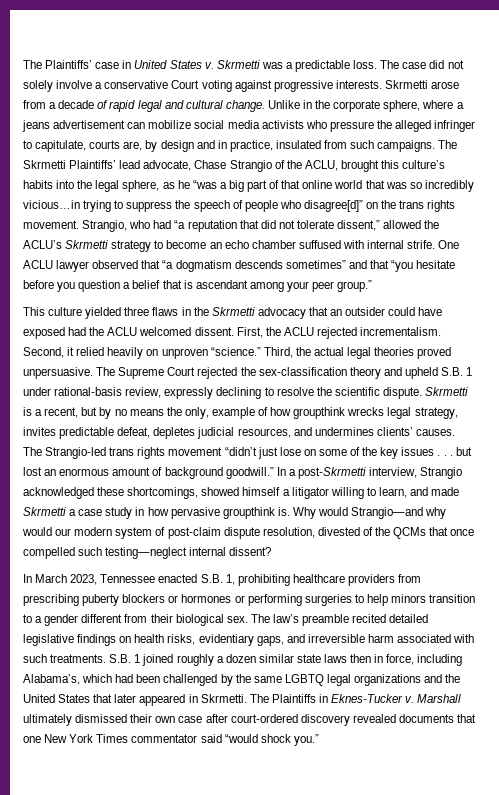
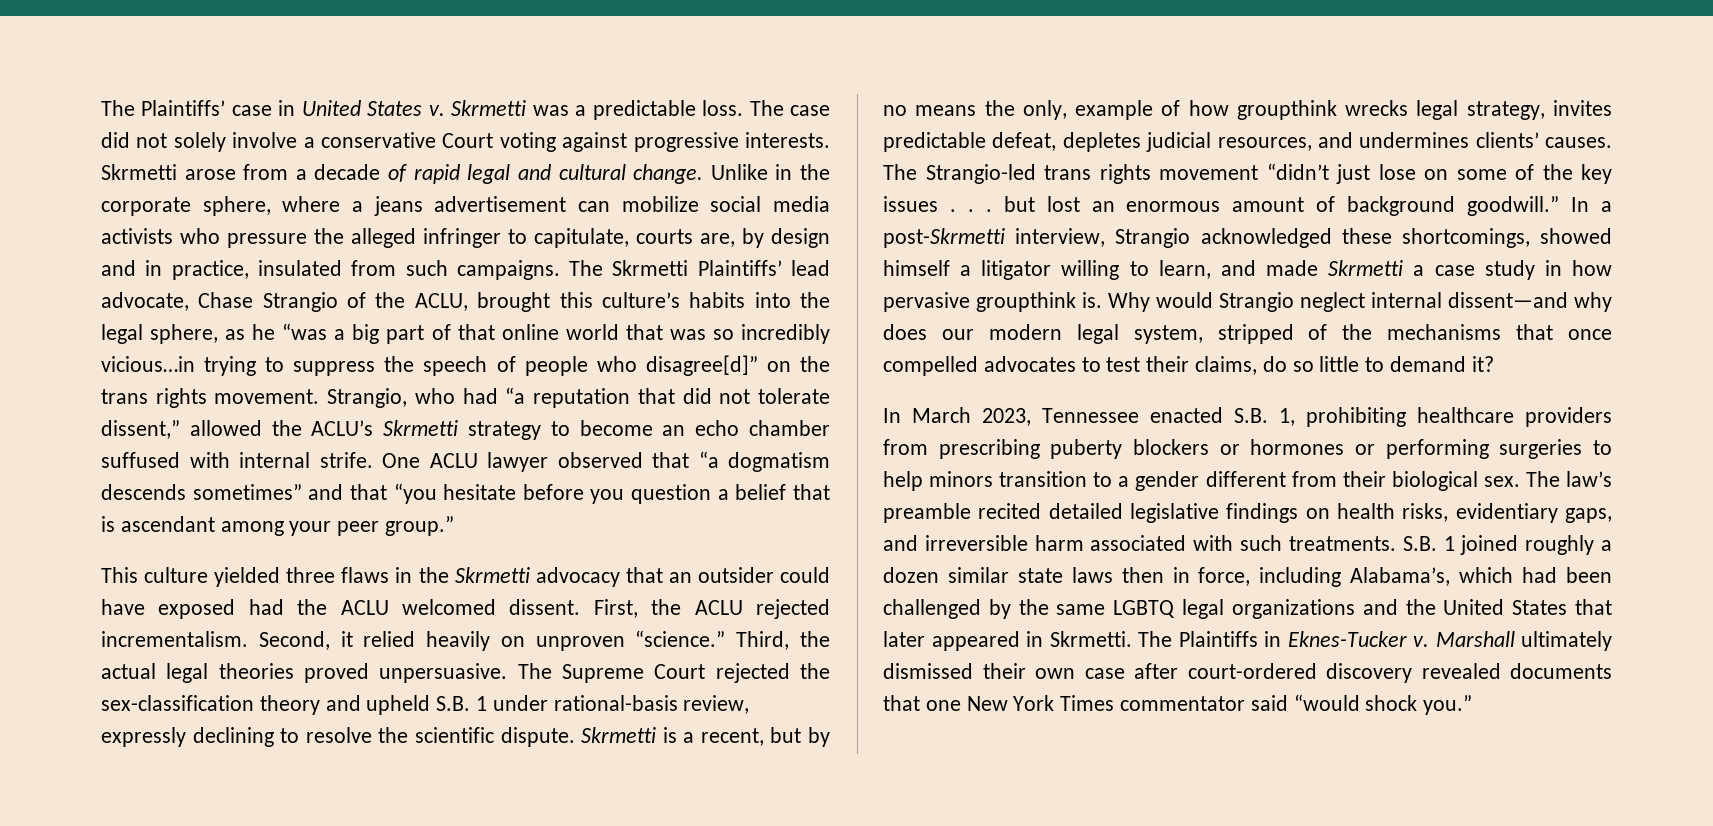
- Why would Strangio—and why would our modern system of post-claim dispute resolution, divested of the QCMs that once compelled such testing—neglect internal dissent?
+ Why would Strangio neglect internal dissent—and why does our modern legal system, stripped of the mechanisms that once compelled advocates to test their claims, do so little to demand it?

